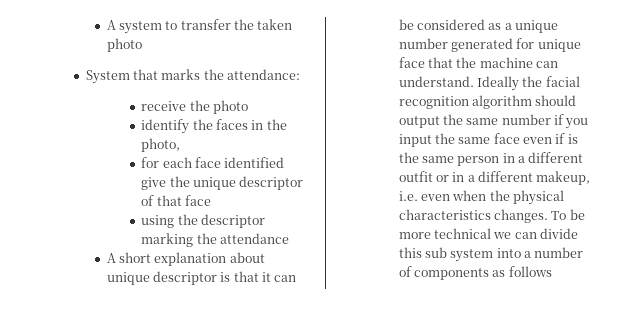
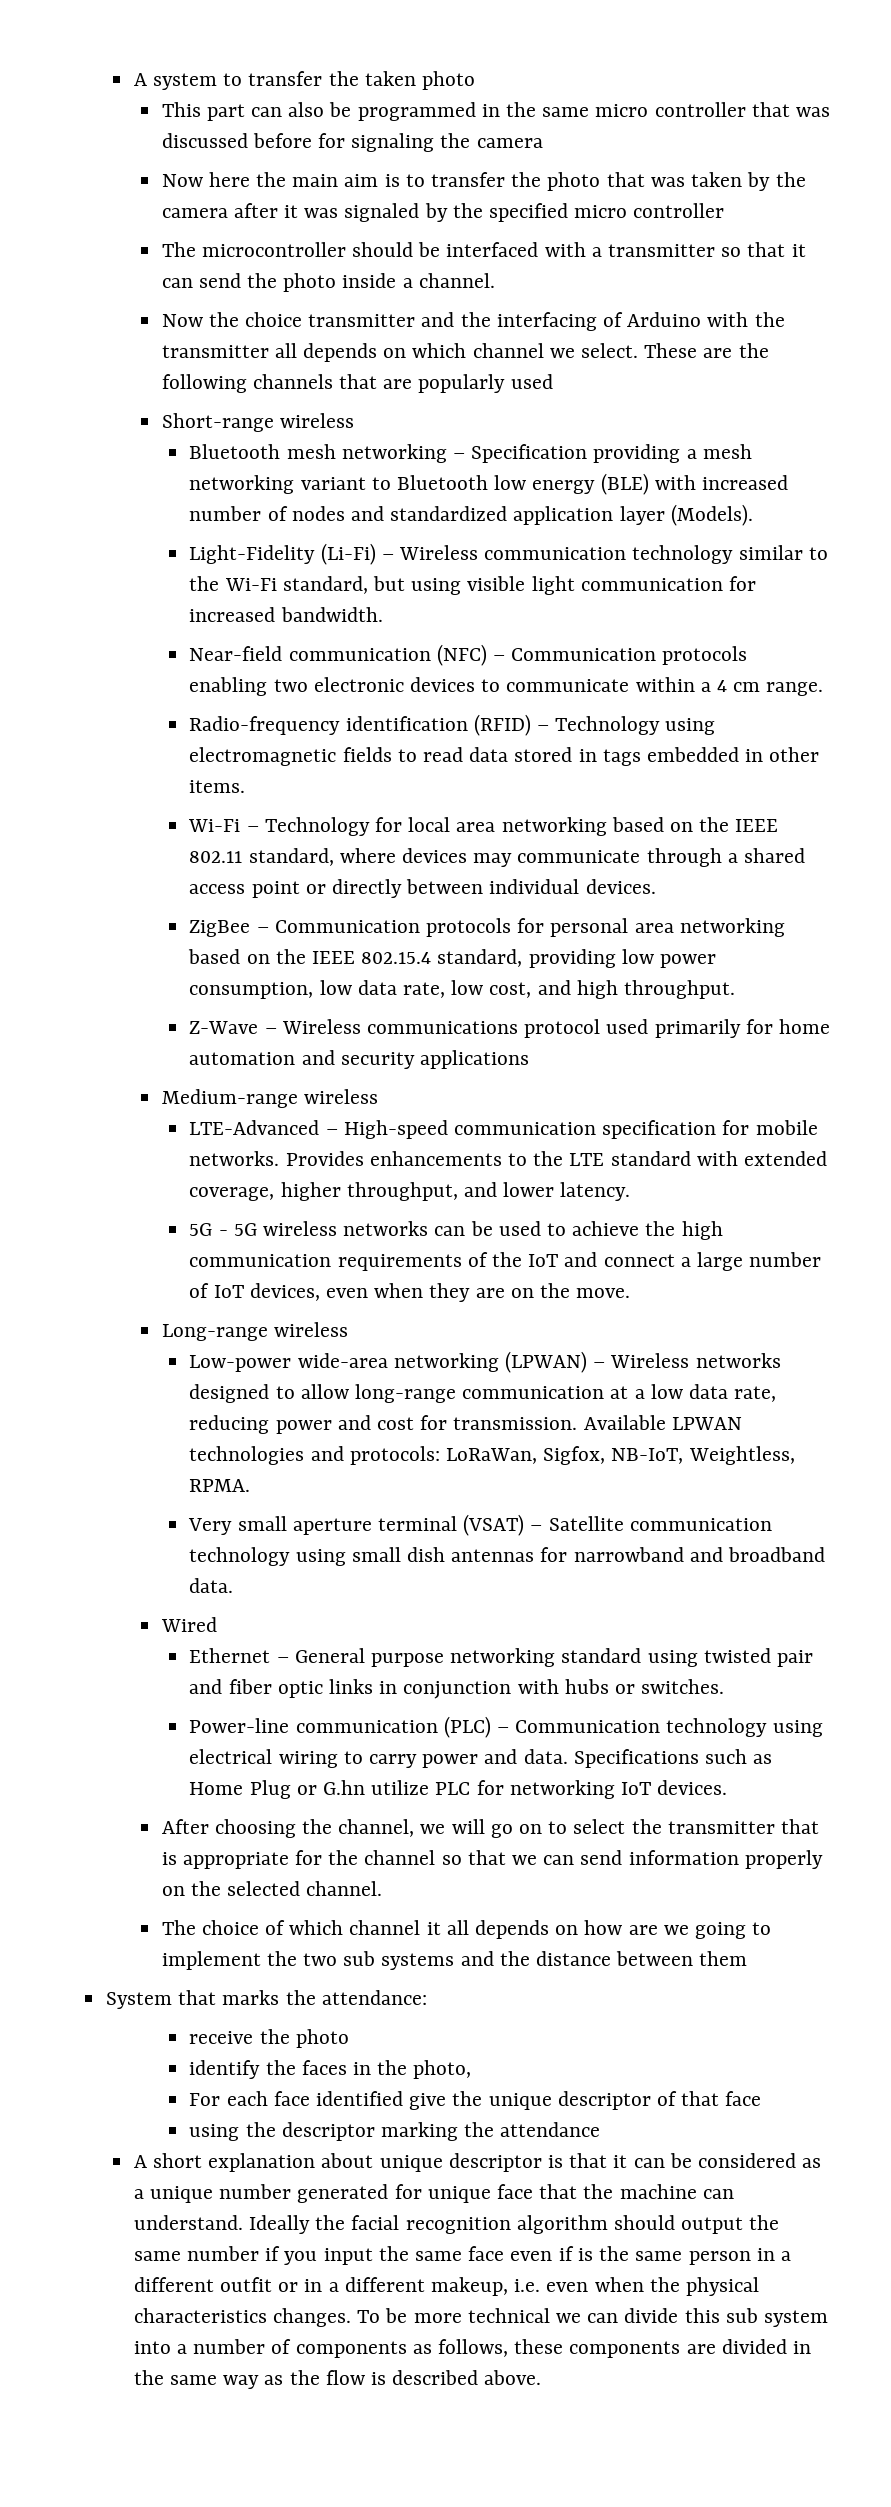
+ This part can also be programmed in the same micro controller that was discussed before for signaling the camera
+ Now here the main aim is to transfer the photo that was taken by the camera after it was signaled by the specified micro controller
+ The microcontroller should be interfaced with a transmitter so that it can send the photo inside a channel.
+ Now the choice transmitter and the interfacing of Arduino with the transmitter all depends on which channel we select. These are the following channels that are popularly used
+ Short-range wireless
+ Bluetooth mesh networking – Specification providing a mesh networking variant to Bluetooth low energy (BLE) with increased number of nodes and standardized application layer (Models).
+ Light-Fidelity (Li-Fi) – Wireless communication technology similar to the Wi-Fi standard, but using visible light communication for increased bandwidth.
+ Near-field communication (NFC) – Communication protocols enabling two electronic devices to communicate within a 4 cm range.
+ Radio-frequency identification (RFID) – Technology using electromagnetic fields to read data stored in tags embedded in other items.
+ Wi-Fi – Technology for local area networking based on the IEEE 802.11 standard, where devices may communicate through a shared access point or directly between individual devices.
+ ZigBee – Communication protocols for personal area networking based on the IEEE 802.15.4 standard, providing low power consumption, low data rate, low cost, and high throughput.
+ Z-Wave – Wireless communications protocol used primarily for home automation and security applications
+ Medium-range wireless
+ LTE-Advanced – High-speed communication specification for mobile networks. Provides enhancements to the LTE standard with extended coverage, higher throughput, and lower latency.
+ 5G - 5G wireless networks can be used to achieve the high communication requirements of the IoT and connect a large number of IoT devices, even when they are on the move.
+ Long-range wireless
+ Low-power wide-area networking (LPWAN) – Wireless networks designed to allow long-range communication at a low data rate, reducing power and cost for transmission. Available LPWAN technologies and protocols: LoRaWan, Sigfox, NB-IoT, Weightless, RPMA.
+ Very small aperture terminal (VSAT) – Satellite communication technology using small dish antennas for narrowband and broadband data.
+ Wired
+ Ethernet – General purpose networking standard using twisted pair and fiber optic links in conjunction with hubs or switches.
+ Power-line communication (PLC) – Communication technology using electrical wiring to carry power and data. Specifications such as Home Plug or G.hn utilize PLC for networking IoT devices.
+ After choosing the channel, we will go on to select the transmitter that is appropriate for the channel so that we can send information properly on the selected channel.
+ The choice of which channel it all depends on how are we going to implement the two sub systems and the distance between them
- for each face identified give the unique descriptor of that face
+ For each face identified give the unique descriptor of that face
- To be more technical we can divide this sub system into a number of components as follows
+ To be more technical we can divide this sub system into a number of components as follows, these components are divided in the same way as the flow is described above.

